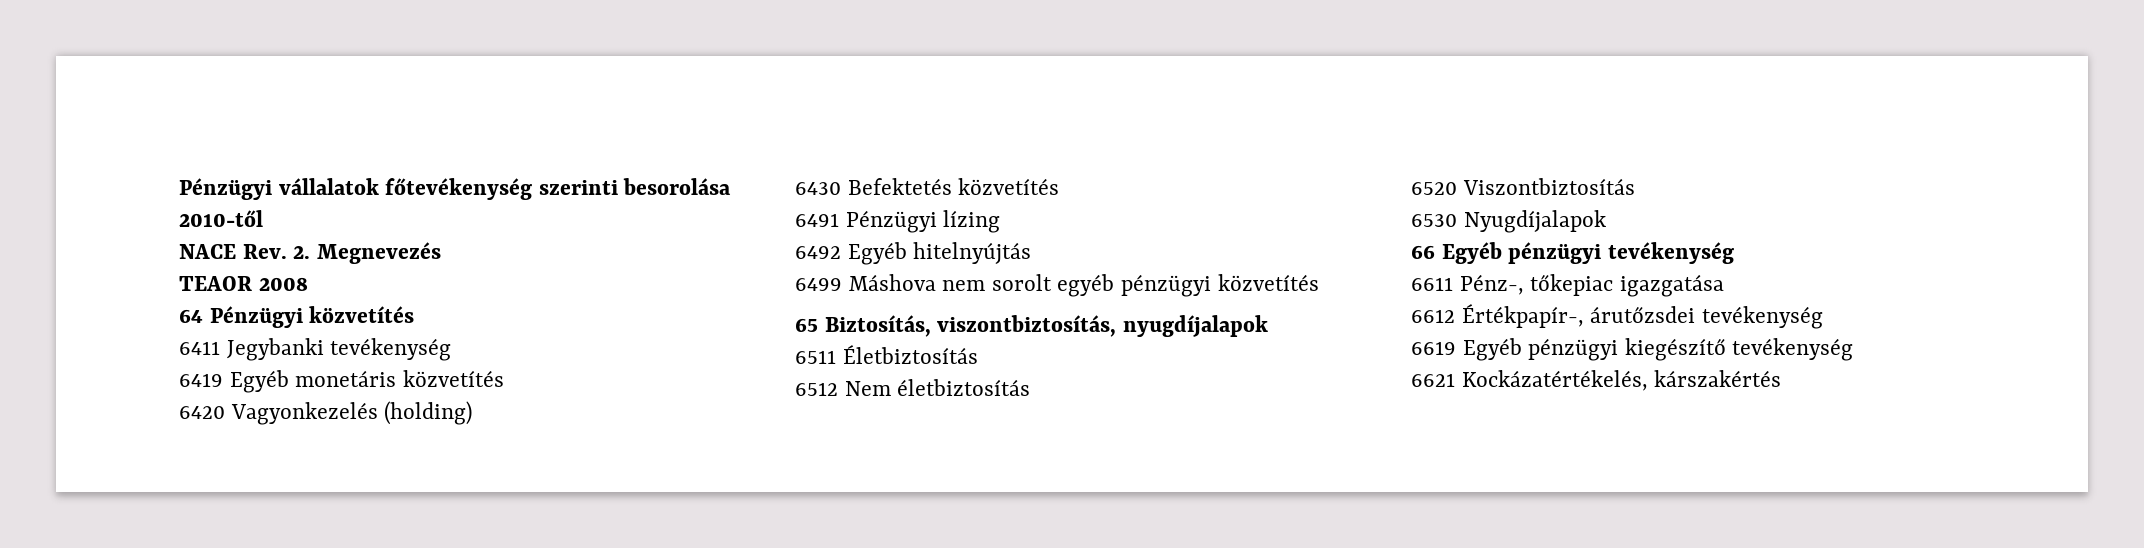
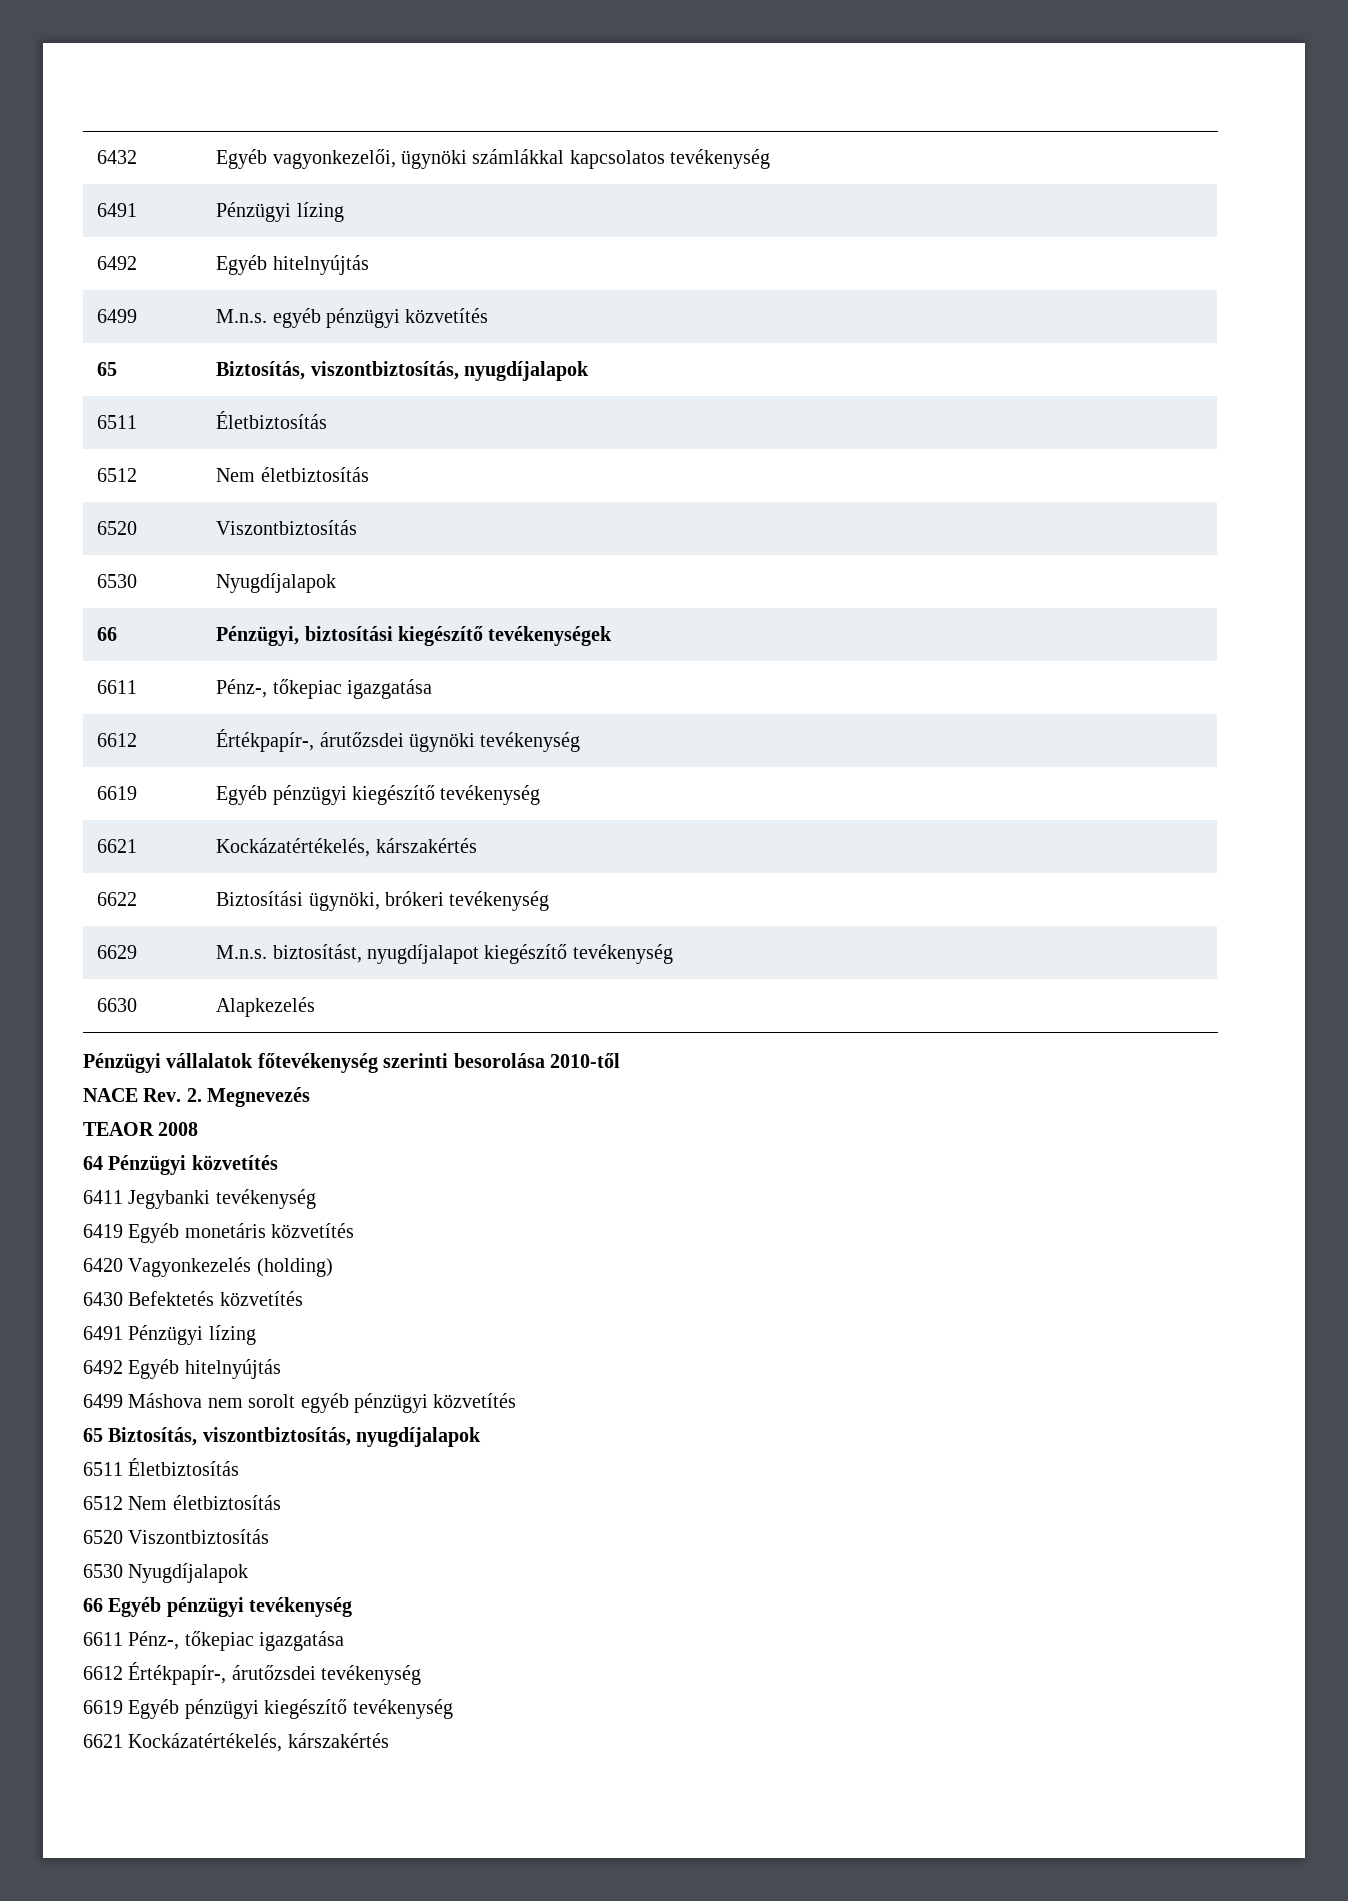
+ 6432 | Egyéb vagyonkezelői, ügynöki számlákkal kapcsolatos tevékenység
+ 6491 | Pénzügyi lízing
+ 6492 | Egyéb hitelnyújtás
+ 6499 | M.n.s. egyéb pénzügyi közvetítés
+ 65 | Biztosítás, viszontbiztosítás, nyugdíjalapok
+ 6511 | Életbiztosítás
+ 6512 | Nem életbiztosítás
+ 6520 | Viszontbiztosítás
+ 6530 | Nyugdíjalapok
+ 66 | Pénzügyi, biztosítási kiegészítő tevékenységek
+ 6611 | Pénz-, tőkepiac igazgatása
+ 6612 | Értékpapír-, árutőzsdei ügynöki tevékenység
+ 6619 | Egyéb pénzügyi kiegészítő tevékenység
+ 6621 | Kockázatértékelés, kárszakértés
+ 6622 | Biztosítási ügynöki, brókeri tevékenység
+ 6629 | M.n.s. biztosítást, nyugdíjalapot kiegészítő tevékenység
+ 6630 | Alapkezelés

